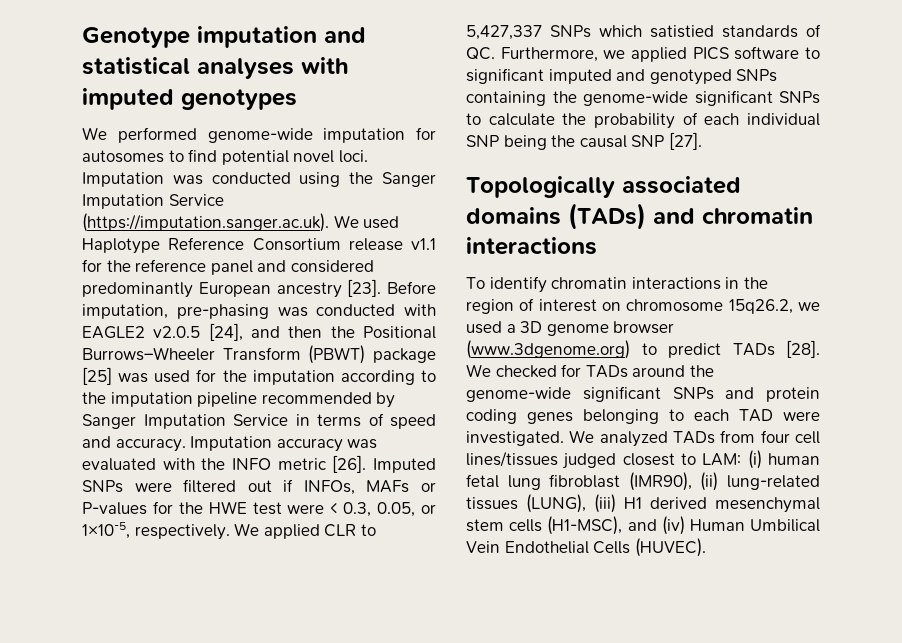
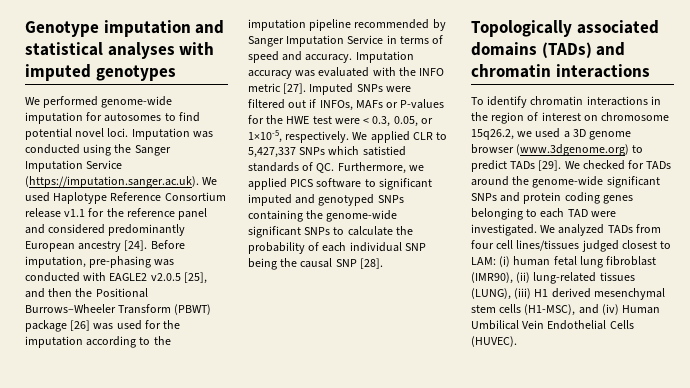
- Imputation was conducted using the Sanger Imputation Service (https://imputation.sanger.ac.uk). We used Haplotype Reference Consortium release v1.1 for the reference panel and considered predominantly European ancestry [23].
+ Imputation was conducted using the Sanger Imputation Service (https://imputation.sanger.ac.uk). We used Haplotype Reference Consortium release v1.1 for the reference panel and considered predominantly European ancestry [24].
- Before imputation, pre-phasing was conducted with EAGLE2 v2.0.5 [24], and then the Positional Burrows–Wheeler Transform (PBWT) package [25] was used for the imputation according to the imputation pipeline recommended by Sanger Imputation Service in terms of speed and accuracy.
+ Before imputation, pre-phasing was conducted with EAGLE2 v2.0.5 [25], and then the Positional Burrows–Wheeler Transform (PBWT) package [26] was used for the imputation according to the imputation pipeline recommended by Sanger Imputation Service in terms of speed and accuracy.
- Imputation accuracy was evaluated with the INFO metric [26].
+ Imputation accuracy was evaluated with the INFO metric [27].
- We applied CLR to 5,427,337 SNPs which satistied standards of QC. Furthermore, we applied PICS software to significant imputed and genotyped SNPs containing the genome-wide significant SNPs to calculate the probability of each individual SNP being the causal SNP [27].
+ We applied CLR to 5,427,337 SNPs which satistied standards of QC. Furthermore, we applied PICS software to significant imputed and genotyped SNPs containing the genome-wide significant SNPs to calculate the probability of each individual SNP being the causal SNP [28].
- To identify chromatin interactions in the region of interest on chromosome 15q26.2, we used a 3D genome browser (www.3dgenome.org) to predict TADs [28].
+ To identify chromatin interactions in the region of interest on chromosome 15q26.2, we used a 3D genome browser (www.3dgenome.org) to predict TADs [29].

